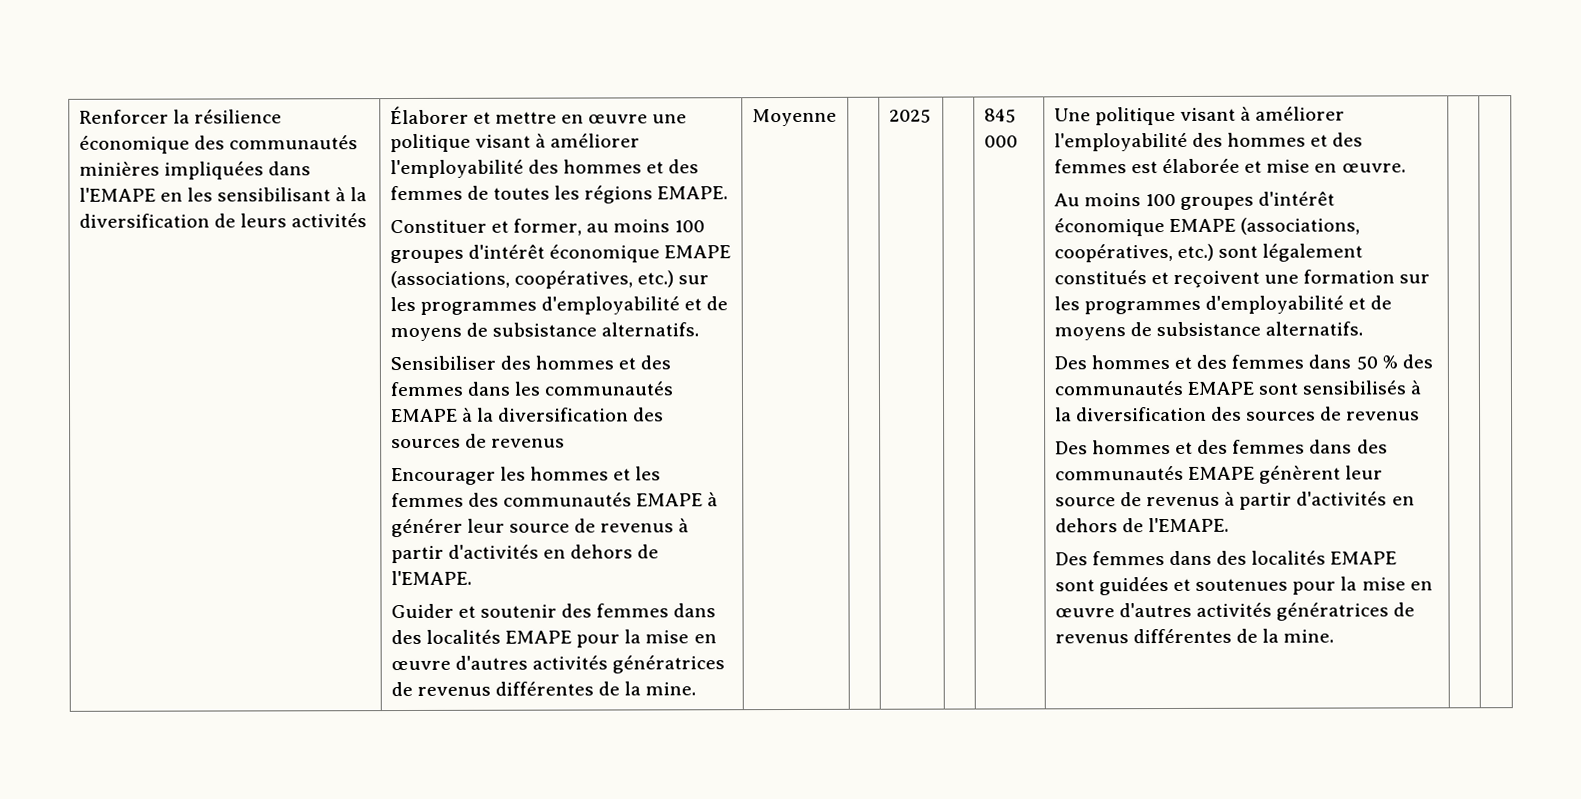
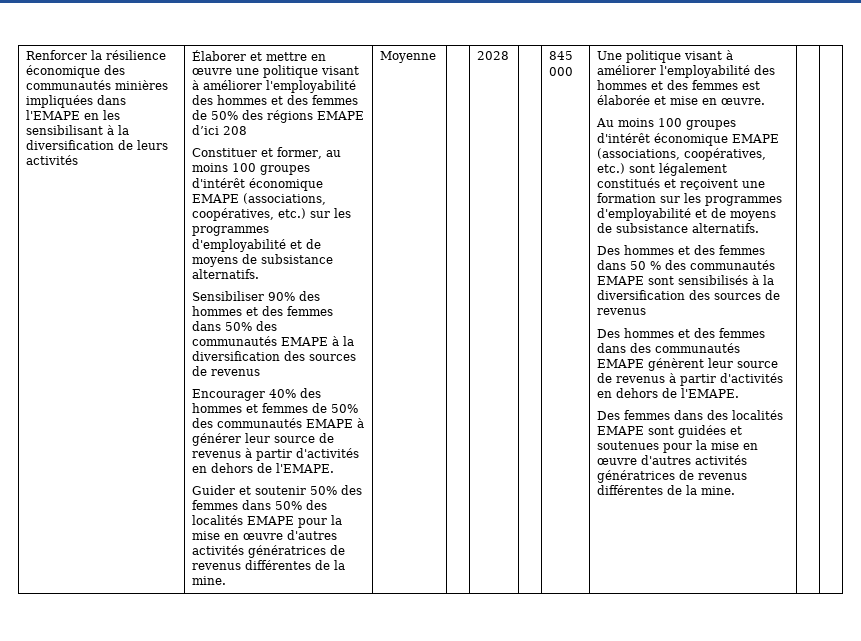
- Élaborer et mettre en œuvre une politique visant à améliorer l'employabilité des hommes et des femmes de toutes les régions EMAPE.
+ Élaborer et mettre en œuvre une politique visant à améliorer l'employabilité des hommes et des femmes de 50% des régions EMAPE d’ici 208
- Sensibiliser des hommes et des femmes dans les communautés EMAPE à la diversification des sources de revenus
+ Sensibiliser 90% des hommes et des femmes dans 50% des communautés EMAPE à la diversification des sources de revenus
- Encourager les hommes et les femmes des communautés EMAPE à générer leur source de revenus à partir d'activités en dehors de l'EMAPE.
+ Encourager 40% des hommes et femmes de 50% des communautés EMAPE à générer leur source de revenus à partir d'activités en dehors de l'EMAPE.
- Guider et soutenir des femmes dans des localités EMAPE pour la mise en œuvre d'autres activités génératrices de revenus différentes de la mine.
+ Guider et soutenir 50% des femmes dans 50% des localités EMAPE pour la mise en œuvre d'autres activités génératrices de revenus différentes de la mine.
- 2025
+ 2028

